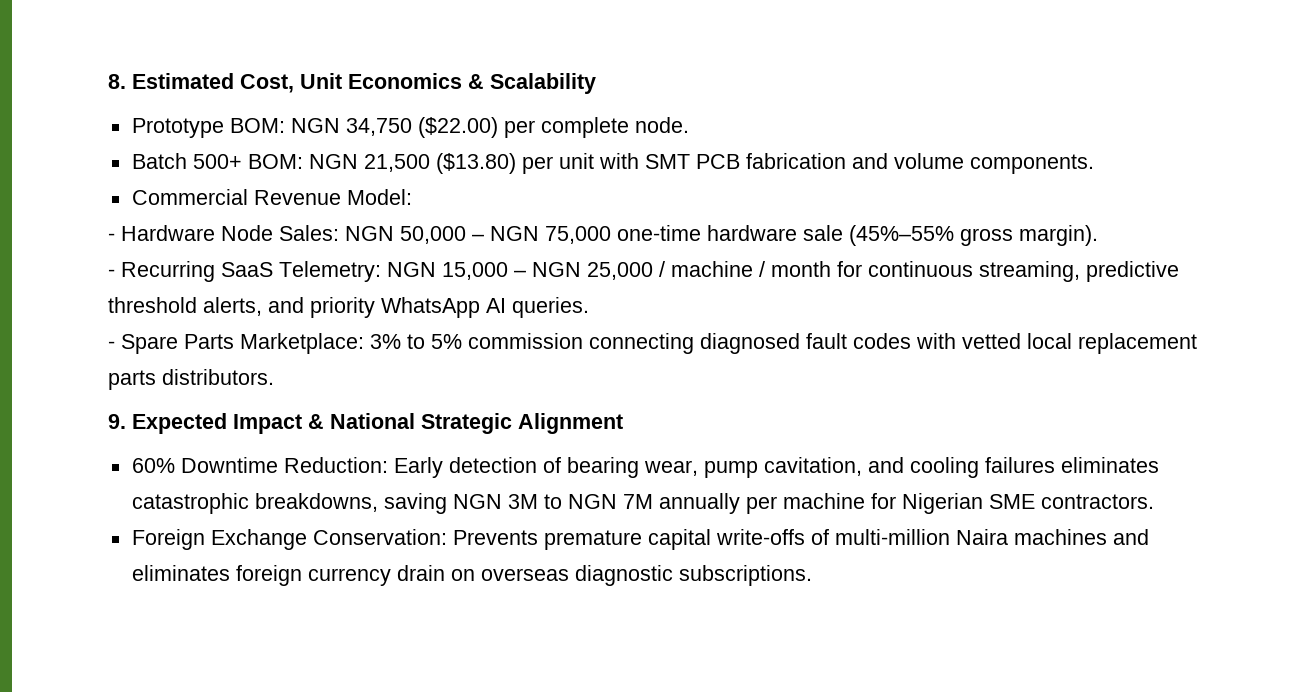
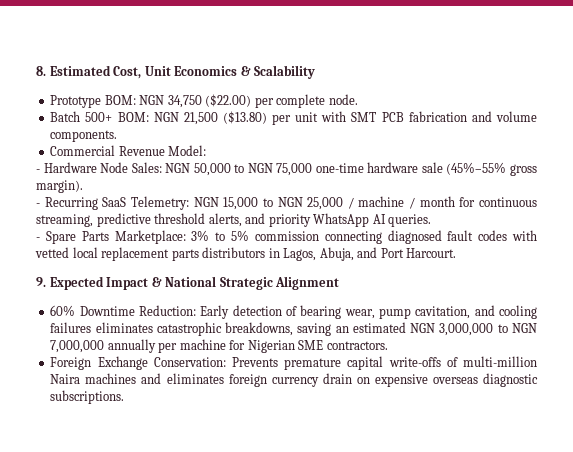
- - Hardware Node Sales: NGN 50,000 – NGN 75,000 one-time hardware sale (45%–55% gross margin).
+ - Hardware Node Sales: NGN 50,000 to NGN 75,000 one-time hardware sale (45%–55% gross margin).
- - Recurring SaaS Telemetry: NGN 15,000 – NGN 25,000 / machine / month for continuous streaming, predictive threshold alerts, and priority WhatsApp AI queries.
+ - Recurring SaaS Telemetry: NGN 15,000 to NGN 25,000 / machine / month for continuous streaming, predictive threshold alerts, and priority WhatsApp AI queries.
- - Spare Parts Marketplace: 3% to 5% commission connecting diagnosed fault codes with vetted local replacement parts distributors.
+ - Spare Parts Marketplace: 3% to 5% commission connecting diagnosed fault codes with vetted local replacement parts distributors in Lagos, Abuja, and Port Harcourt.
- 60% Downtime Reduction: Early detection of bearing wear, pump cavitation, and cooling failures eliminates catastrophic breakdowns, saving NGN 3M to NGN 7M annually per machine for Nigerian SME contractors.
+ 60% Downtime Reduction: Early detection of bearing wear, pump cavitation, and cooling failures eliminates catastrophic breakdowns, saving an estimated NGN 3,000,000 to NGN 7,000,000 annually per machine for Nigerian SME contractors.
- Foreign Exchange Conservation: Prevents premature capital write-offs of multi-million Naira machines and eliminates foreign currency drain on overseas diagnostic subscriptions.
+ Foreign Exchange Conservation: Prevents premature capital write-offs of multi-million Naira machines and eliminates foreign currency drain on expensive overseas diagnostic subscriptions.

